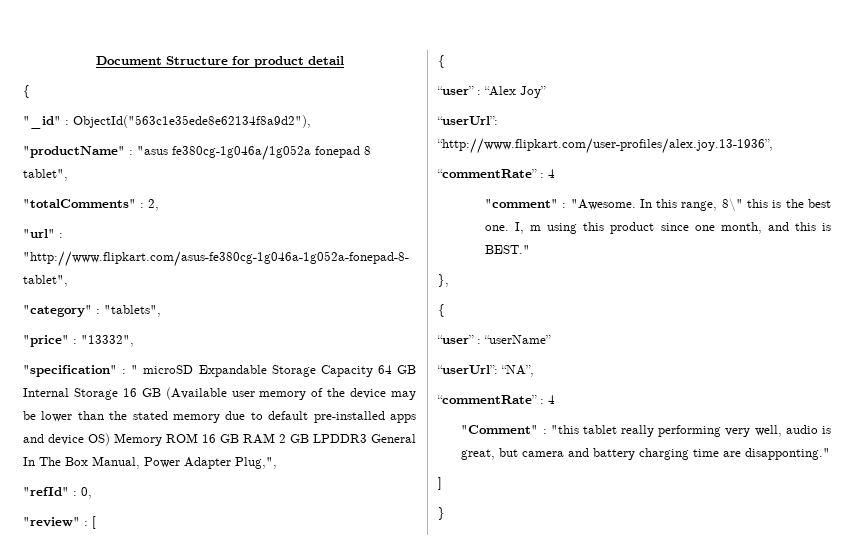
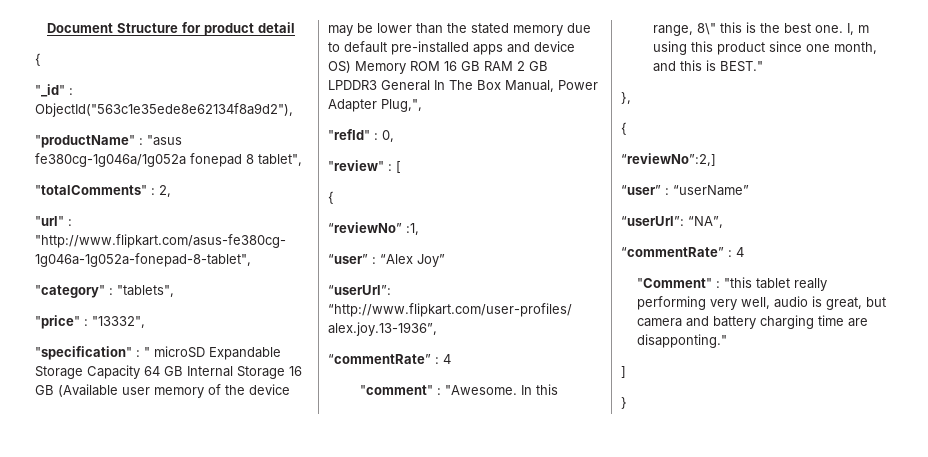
+ “reviewNo” :1,
+ “reviewNo”:2,]

